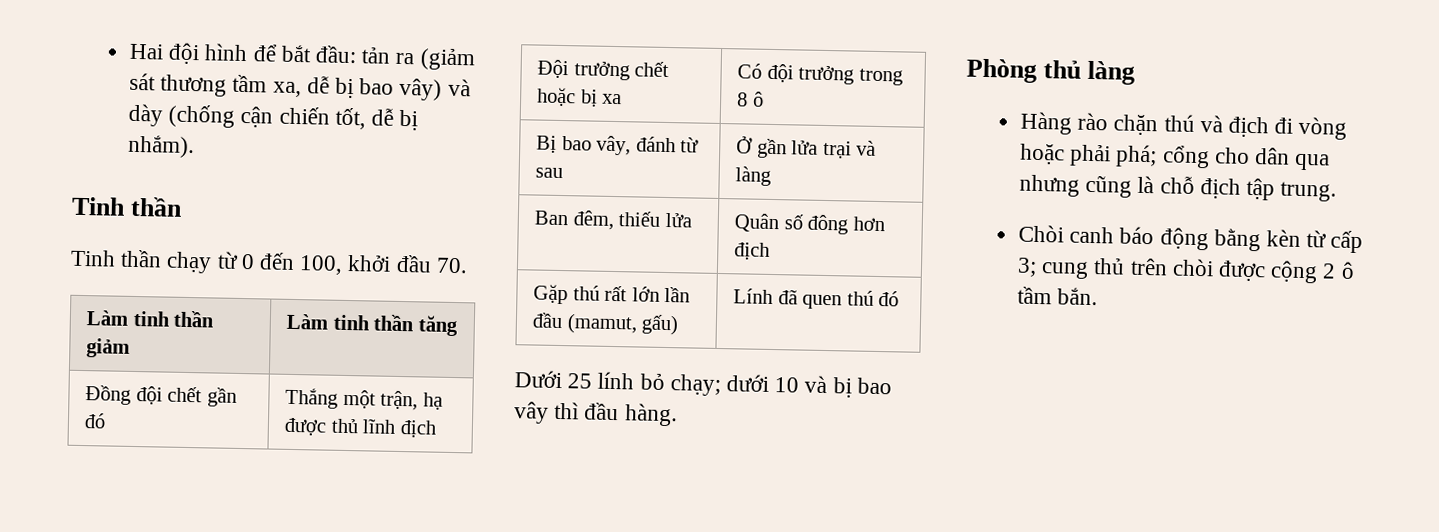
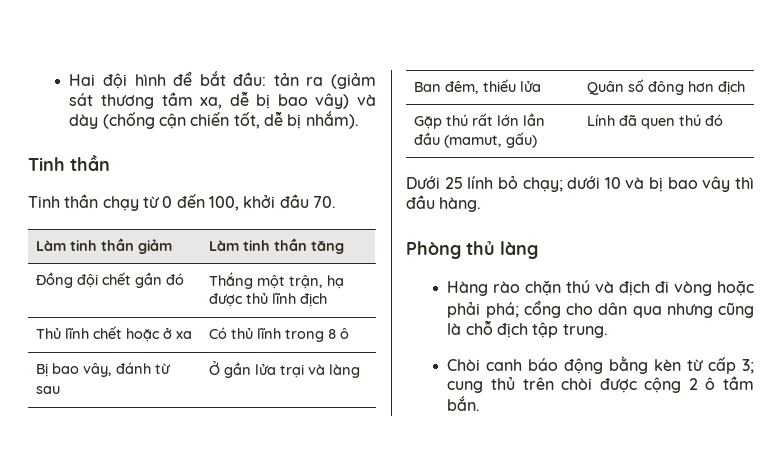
- Đội trưởng chết hoặc bị xa | Có đội trưởng trong 8 ô
+ Thủ lĩnh chết hoặc ở xa | Có thủ lĩnh trong 8 ô

